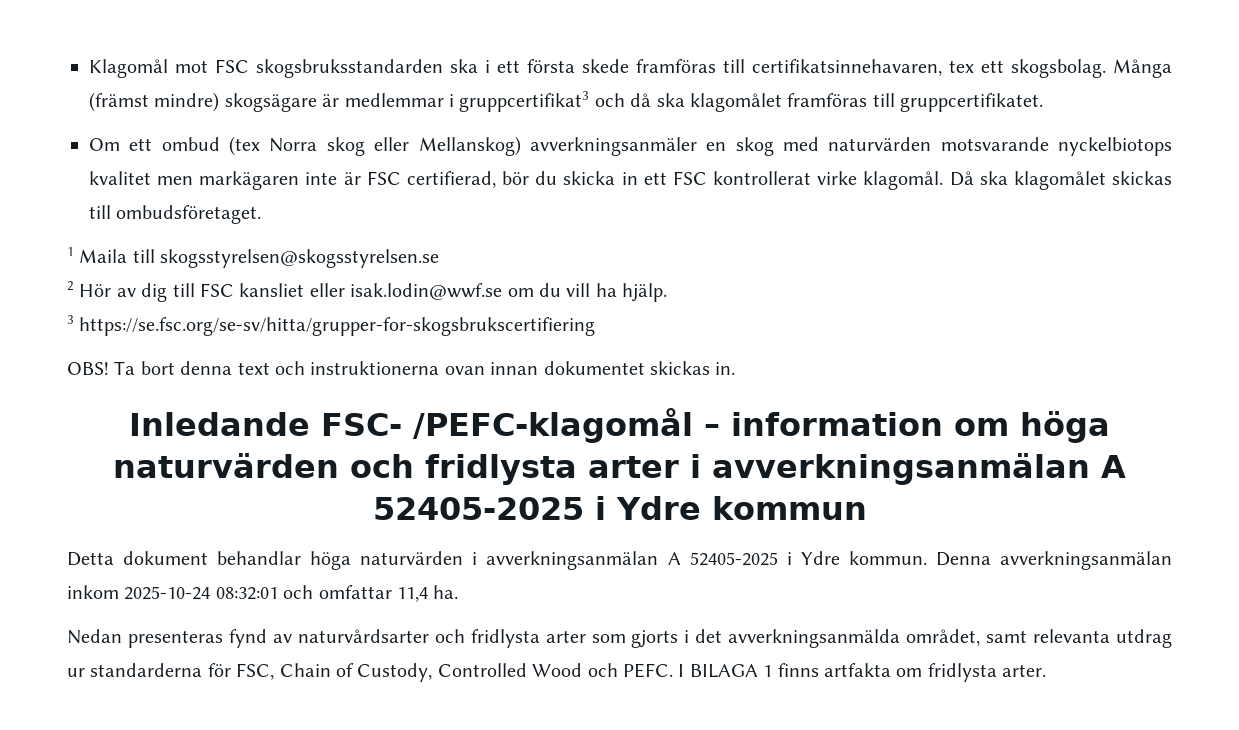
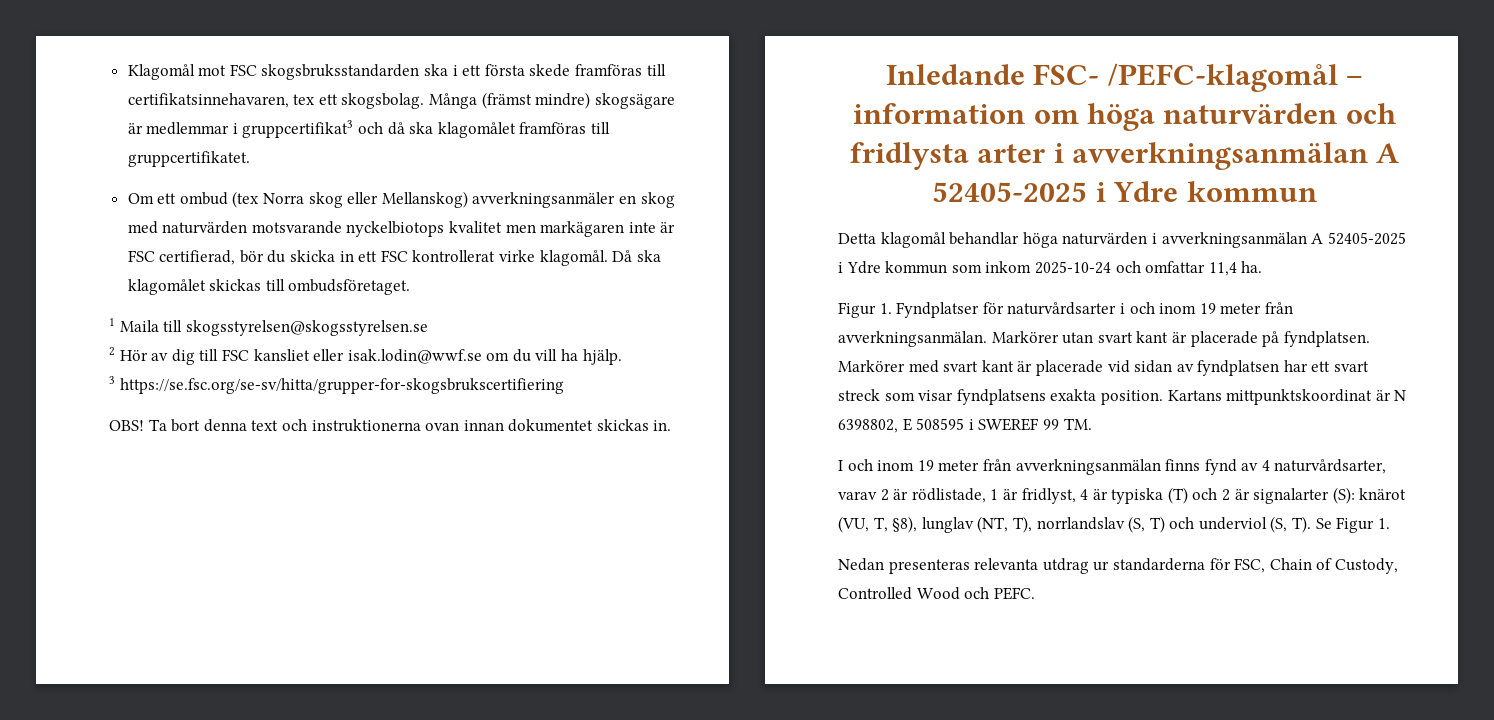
- Detta dokument behandlar höga naturvärden i avverkningsanmälan A 52405-2025 i Ydre kommun. Denna avverkningsanmälan inkom 2025-10-24 08:32:01 och omfattar 11,4 ha.
+ Detta klagomål behandlar höga naturvärden i avverkningsanmälan A 52405-2025 i Ydre kommun som inkom 2025-10-24 och omfattar 11,4 ha.
- Nedan presenteras fynd av naturvårdsarter och fridlysta arter som gjorts i det avverkningsanmälda området, samt relevanta utdrag ur standarderna för FSC, Chain of Custody, Controlled Wood och PEFC. I BILAGA 1 finns artfakta om fridlysta arter.
+ Figur 1. Fyndplatser för naturvårdsarter i och inom 19 meter från avverkningsanmälan. Markörer utan svart kant är placerade på fyndplatsen. Markörer med svart kant är placerade vid sidan av fyndplatsen har ett svart streck som visar fyndplatsens exakta position. Kartans mittpunktskoordinat är N 6398802, E 508595 i SWEREF 99 TM.
+ I och inom 19 meter från avverkningsanmälan finns fynd av 4 naturvårdsarter, varav 2 är rödlistade, 1 är fridlyst, 4 är typiska (T) och 2 är signalarter (S): knärot (VU, T, §8), lunglav (NT, T), norrlandslav (S, T) och underviol (S, T). Se Figur 1.
+ Nedan presenteras relevanta utdrag ur standarderna för FSC, Chain of Custody, Controlled Wood och PEFC.

